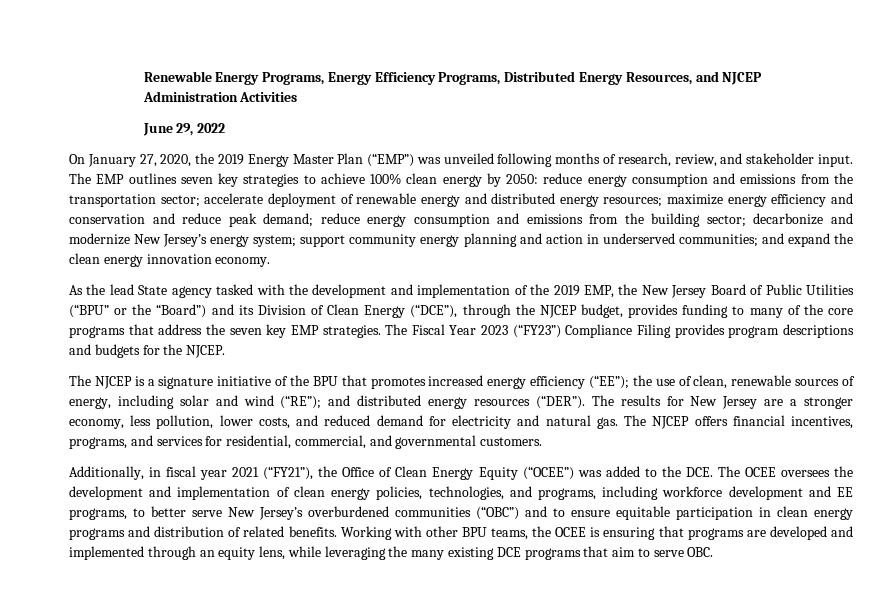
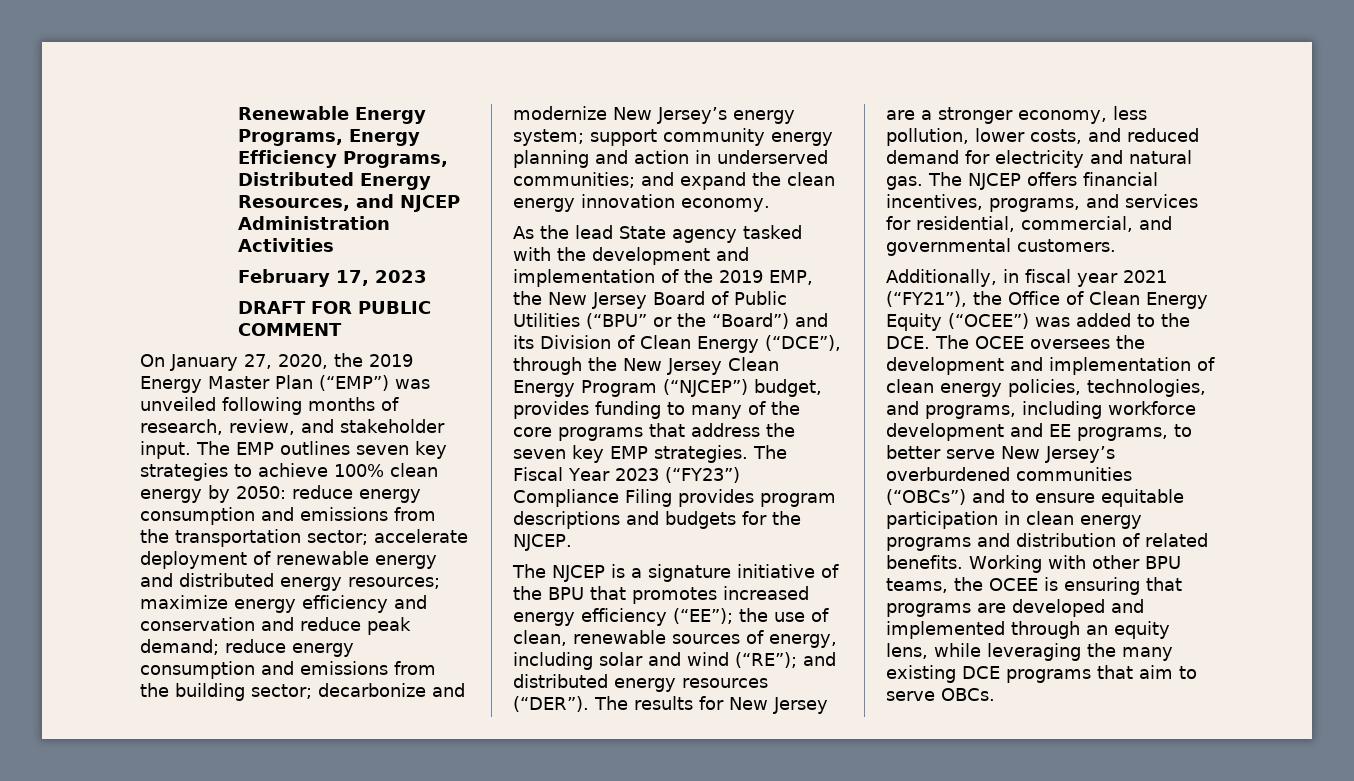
- June 29, 2022
+ February 17, 2023
+ DRAFT FOR PUBLIC COMMENT
- As the lead State agency tasked with the development and implementation of the 2019 EMP, the New Jersey Board of Public Utilities (“BPU” or the “Board”) and its Division of Clean Energy (“DCE”), through the NJCEP budget, provides funding to many of the core programs that address the seven key EMP strategies.
+ As the lead State agency tasked with the development and implementation of the 2019 EMP, the New Jersey Board of Public Utilities (“BPU” or the “Board”) and its Division of Clean Energy (“DCE”), through the New Jersey Clean Energy Program (“NJCEP”) budget, provides funding to many of the core programs that address the seven key EMP strategies.
- Additionally, in fiscal year 2021 (“FY21”), the Office of Clean Energy Equity (“OCEE”) was added to the DCE. The OCEE oversees the development and implementation of clean energy policies, technologies, and programs, including workforce development and EE programs, to better serve New Jersey’s overburdened communities (“OBC”) and to ensure equitable participation in clean energy programs and distribution of related benefits.
+ Additionally, in fiscal year 2021 (“FY21”), the Office of Clean Energy Equity (“OCEE”) was added to the DCE. The OCEE oversees the development and implementation of clean energy policies, technologies, and programs, including workforce development and EE programs, to better serve New Jersey’s overburdened communities (“OBCs”) and to ensure equitable participation in clean energy programs and distribution of related benefits.
- Working with other BPU teams, the OCEE is ensuring that programs are developed and implemented through an equity lens, while leveraging the many existing DCE programs that aim to serve OBC.
+ Working with other BPU teams, the OCEE is ensuring that programs are developed and implemented through an equity lens, while leveraging the many existing DCE programs that aim to serve OBCs.

